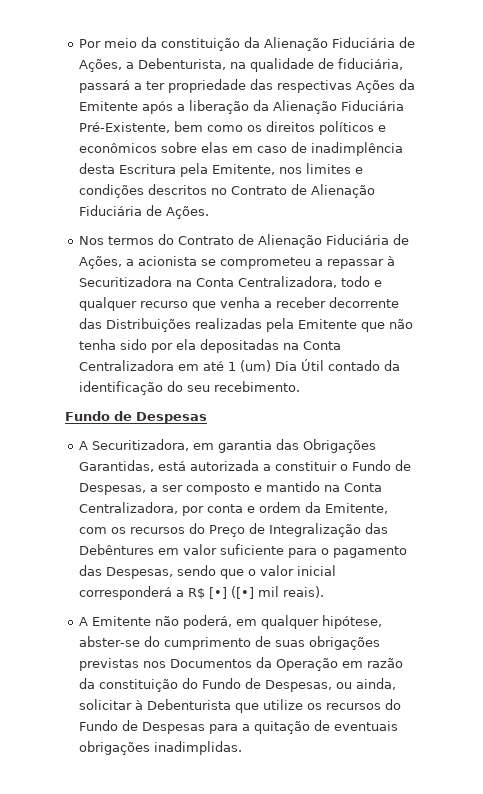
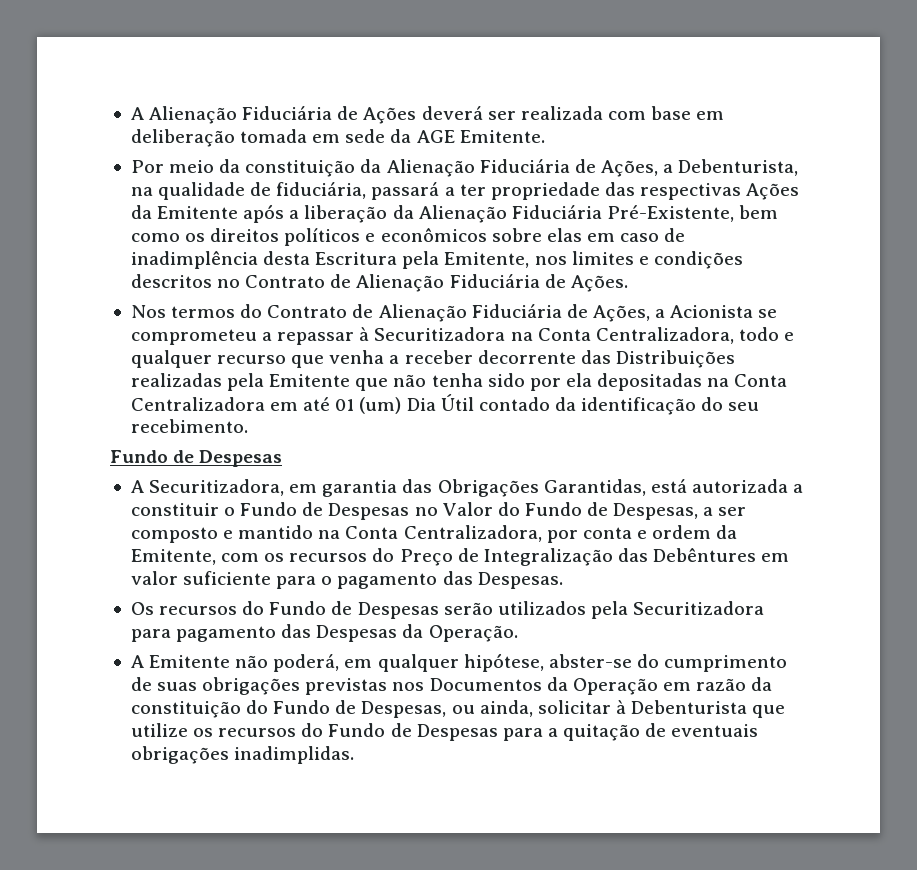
+ A Alienação Fiduciária de Ações deverá ser realizada com base em deliberação tomada em sede da AGE Emitente.
- Nos termos do Contrato de Alienação Fiduciária de Ações, a acionista se comprometeu a repassar à Securitizadora na Conta Centralizadora, todo e qualquer recurso que venha a receber decorrente das Distribuições realizadas pela Emitente que não tenha sido por ela depositadas na Conta Centralizadora em até 1 (um) Dia Útil contado da identificação do seu recebimento.
+ Nos termos do Contrato de Alienação Fiduciária de Ações, a Acionista se comprometeu a repassar à Securitizadora na Conta Centralizadora, todo e qualquer recurso que venha a receber decorrente das Distribuições realizadas pela Emitente que não tenha sido por ela depositadas na Conta Centralizadora em até 01 (um) Dia Útil contado da identificação do seu recebimento.
- A Securitizadora, em garantia das Obrigações Garantidas, está autorizada a constituir o Fundo de Despesas, a ser composto e mantido na Conta Centralizadora, por conta e ordem da Emitente, com os recursos do Preço de Integralização das Debêntures em valor suficiente para o pagamento das Despesas, sendo que o valor inicial corresponderá a R$ [•] ([•] mil reais).
+ A Securitizadora, em garantia das Obrigações Garantidas, está autorizada a constituir o Fundo de Despesas no Valor do Fundo de Despesas, a ser composto e mantido na Conta Centralizadora, por conta e ordem da Emitente, com os recursos do Preço de Integralização das Debêntures em valor suficiente para o pagamento das Despesas.
+ Os recursos do Fundo de Despesas serão utilizados pela Securitizadora para pagamento das Despesas da Operação.

